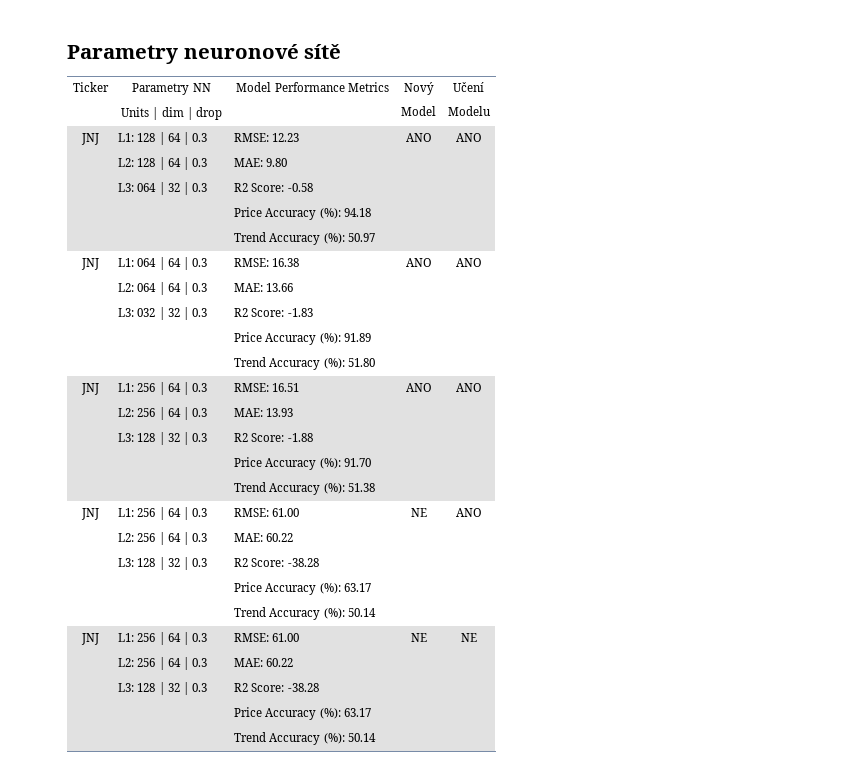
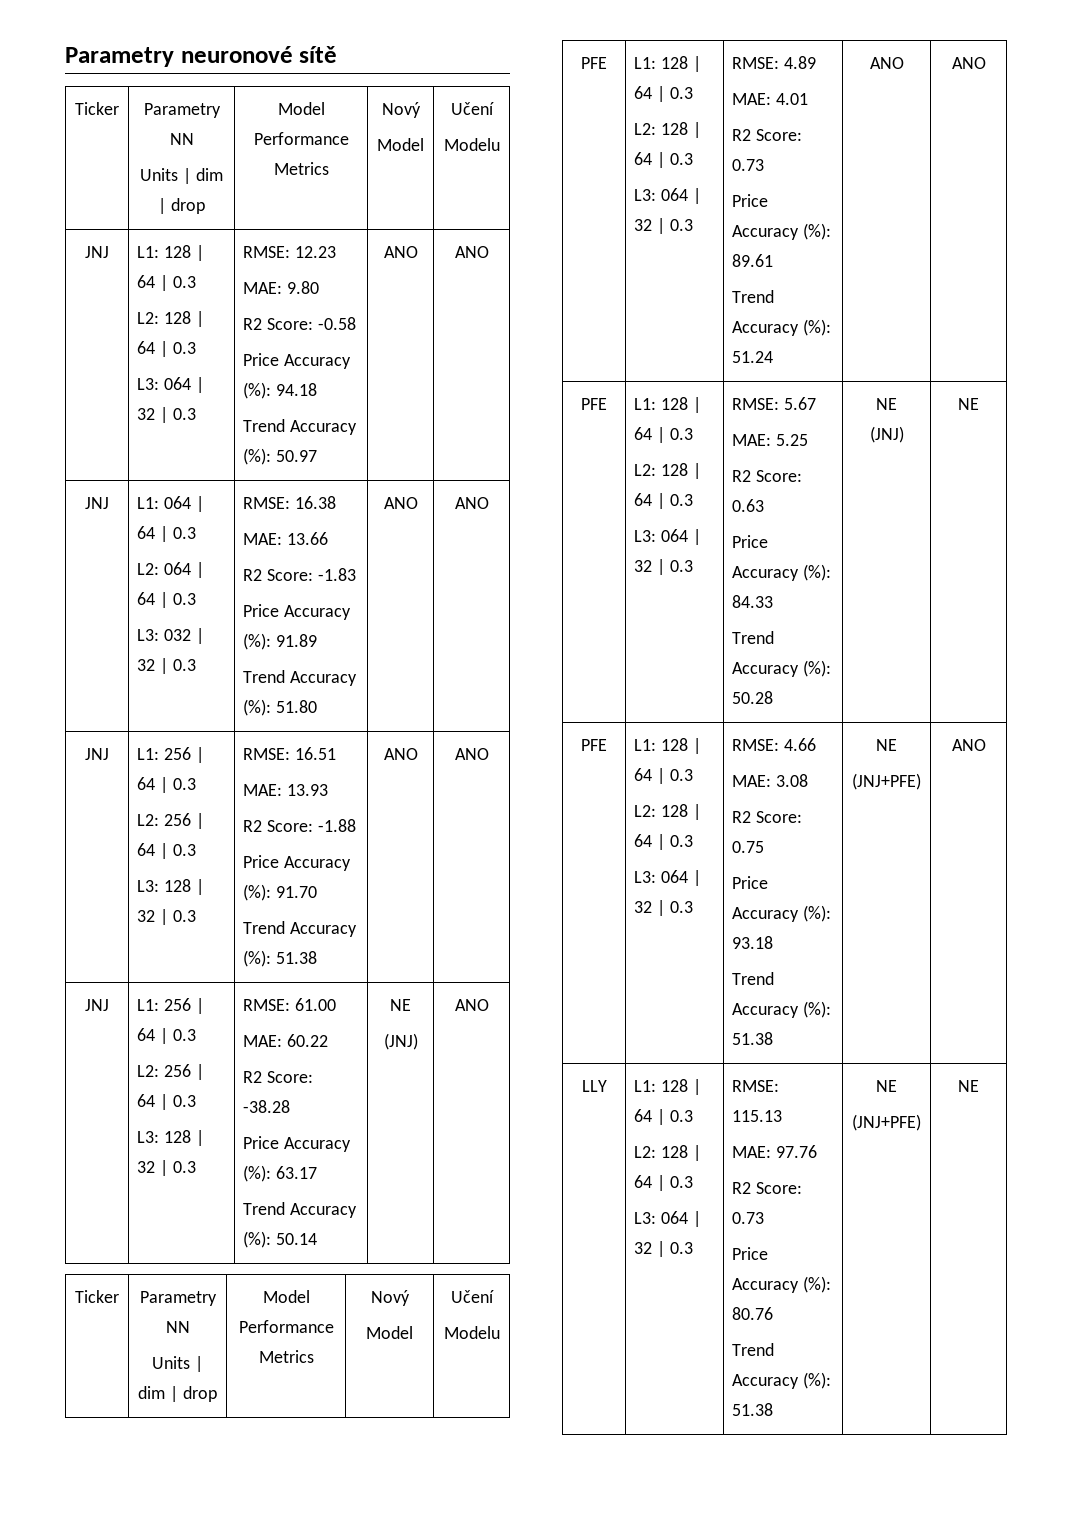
  JNJ | L1: 064 | 64 | 0.3
  L2: 064 | 64 | 0.3
  L3: 032 | 32 | 0.3 | RMSE: 16.38
  MAE: 13.66
  R2 Score: -1.83
  Price Accuracy (%): 91.89
  Trend Accuracy (%): 51.80 | ANO | ANO
  JNJ | L1: 256 | 64 | 0.3
  L2: 256 | 64 | 0.3
  L3: 128 | 32 | 0.3 | RMSE: 16.51
  MAE: 13.93
  R2 Score: -1.88
  Price Accuracy (%): 91.70
  Trend Accuracy (%): 51.38 | ANO | ANO
  JNJ | L1: 256 | 64 | 0.3
  L2: 256 | 64 | 0.3
  L3: 128 | 32 | 0.3 | RMSE: 61.00
  MAE: 60.22
  R2 Score: -38.28
  Price Accuracy (%): 63.17
- Trend Accuracy (%): 50.14 | NE | ANO
- JNJ | L1: 256 | 64 | 0.3
- L2: 256 | 64 | 0.3
- L3: 128 | 32 | 0.3 | RMSE: 61.00
- MAE: 60.22
- R2 Score: -38.28
- Price Accuracy (%): 63.17
- Trend Accuracy (%): 50.14 | NE | NE
+ Trend Accuracy (%): 50.14 | NE
+ (JNJ) | ANO
+ Ticker | Parametry NN
+ Units | dim | drop | Model Performance Metrics | Nový
+ Model | Učení
+ Modelu
+ PFE | L1: 128 | 64 | 0.3
+ L2: 128 | 64 | 0.3
+ L3: 064 | 32 | 0.3 | RMSE: 4.89
+ MAE: 4.01
+ R2 Score: 0.73
+ Price Accuracy (%): 89.61
+ Trend Accuracy (%): 51.24 | ANO | ANO
+ PFE | L1: 128 | 64 | 0.3
+ L2: 128 | 64 | 0.3
+ L3: 064 | 32 | 0.3 | RMSE: 5.67
+ MAE: 5.25
+ R2 Score: 0.63
+ Price Accuracy (%): 84.33
+ Trend Accuracy (%): 50.28 | NE
+ (JNJ) | NE
+ PFE | L1: 128 | 64 | 0.3
+ L2: 128 | 64 | 0.3
+ L3: 064 | 32 | 0.3 | RMSE: 4.66
+ MAE: 3.08
+ R2 Score: 0.75
+ Price Accuracy (%): 93.18
+ Trend Accuracy (%): 51.38 | NE
+ (JNJ+PFE) | ANO
+ LLY | L1: 128 | 64 | 0.3
+ L2: 128 | 64 | 0.3
+ L3: 064 | 32 | 0.3 | RMSE: 115.13
+ MAE: 97.76
+ R2 Score: 0.73
+ Price Accuracy (%): 80.76
+ Trend Accuracy (%): 51.38 | NE
+ (JNJ+PFE) | NE

